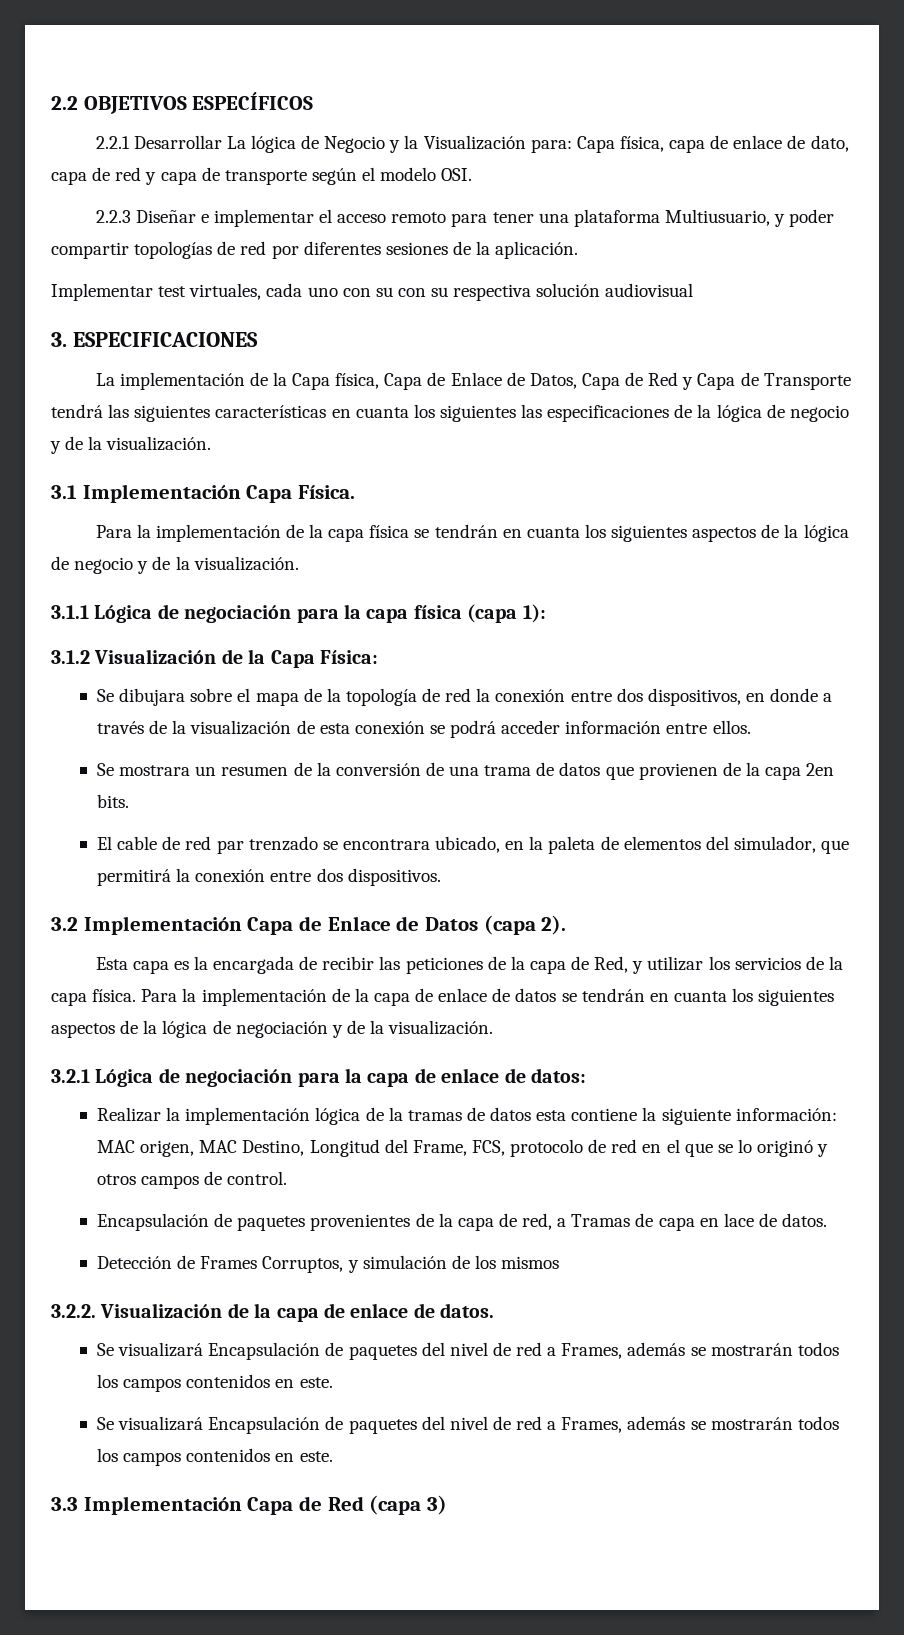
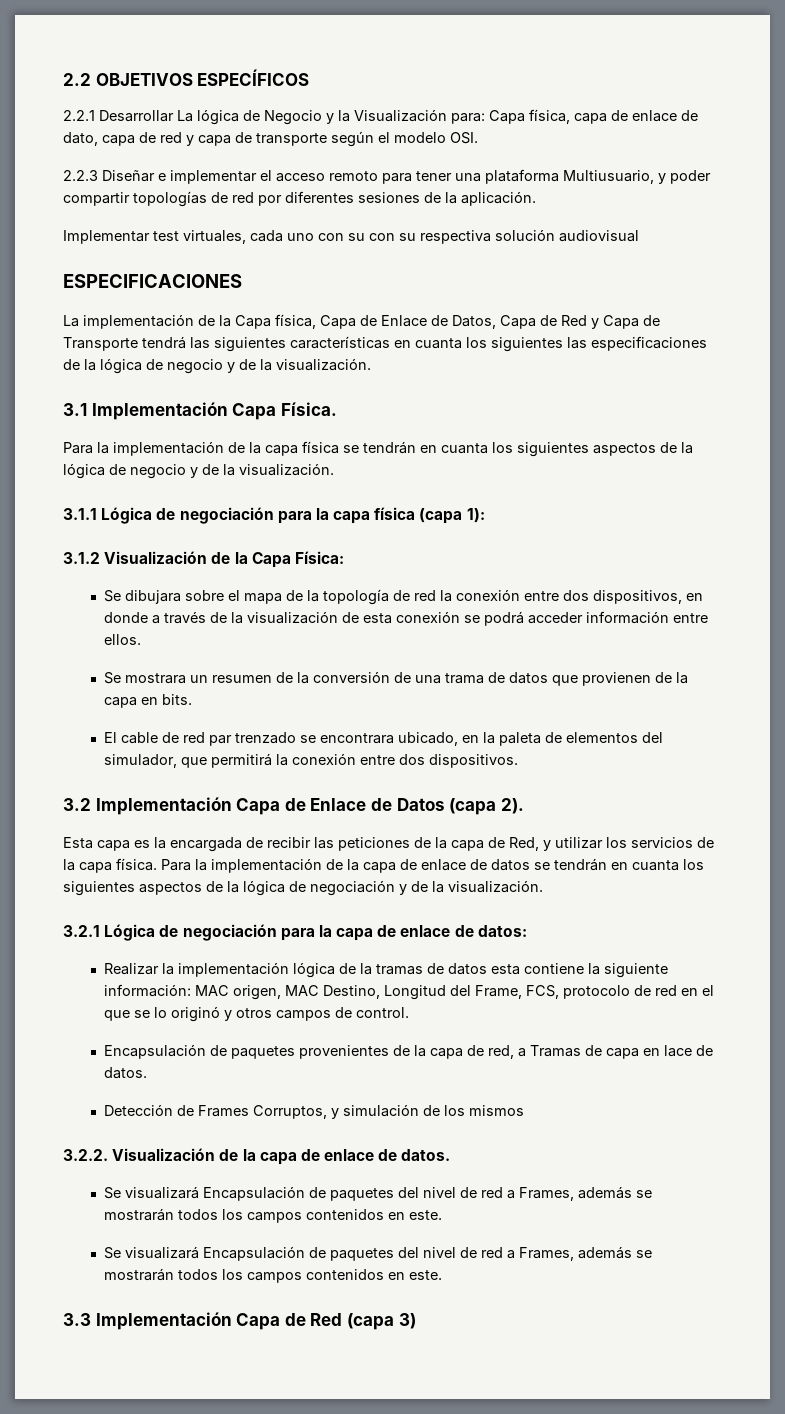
- 3. ESPECIFICACIONES
+ ESPECIFICACIONES
- Se mostrara un resumen de la conversión de una trama de datos que provienen de la capa 2en bits.
+ Se mostrara un resumen de la conversión de una trama de datos que provienen de la capa en bits.

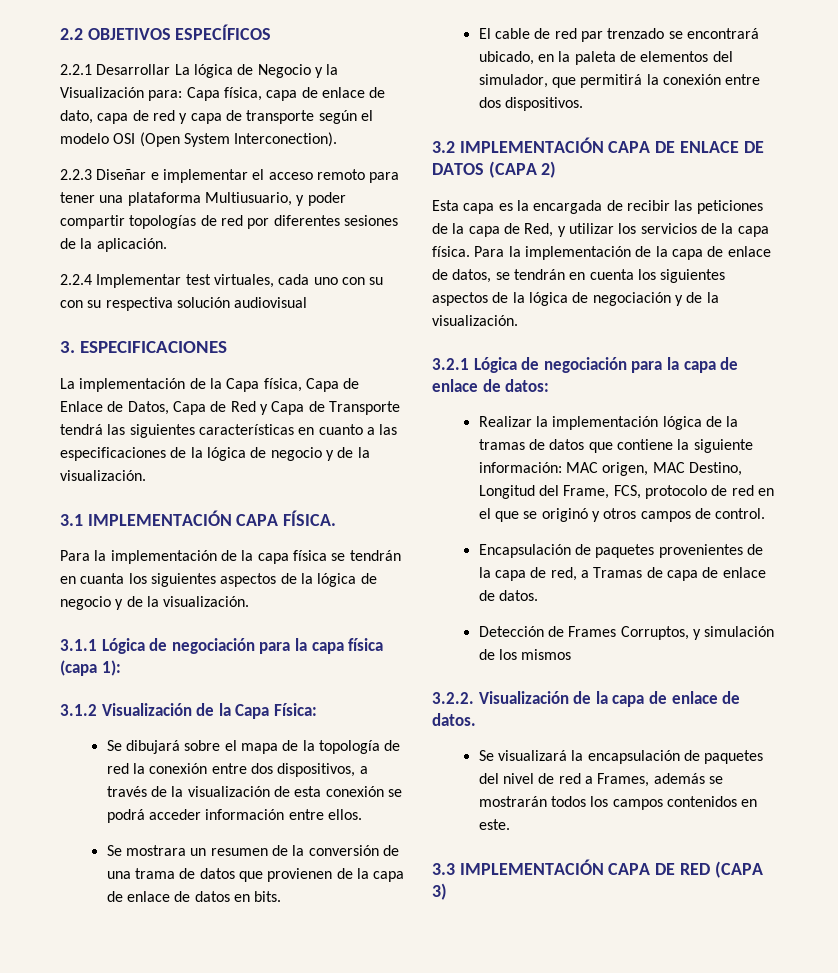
- 2.2.1 Desarrollar La lógica de Negocio y la Visualización para: Capa física, capa de enlace de dato, capa de red y capa de transporte según el modelo OSI.
+ 2.2.1 Desarrollar La lógica de Negocio y la Visualización para: Capa física, capa de enlace de dato, capa de red y capa de transporte según el modelo OSI (Open System Interconection).
- Implementar test virtuales, cada uno con su con su respectiva solución audiovisual
+ 2.2.4 Implementar test virtuales, cada uno con su con su respectiva solución audiovisual
- ESPECIFICACIONES
+ 3. ESPECIFICACIONES
- La implementación de la Capa física, Capa de Enlace de Datos, Capa de Red y Capa de Transporte tendrá las siguientes características en cuanta los siguientes las especificaciones de la lógica de negocio y de la visualización.
+ La implementación de la Capa física, Capa de Enlace de Datos, Capa de Red y Capa de Transporte tendrá las siguientes características en cuanto a las especificaciones de la lógica de negocio y de la visualización.
- 3.1 Implementación Capa Física.
+ 3.1 IMPLEMENTACIÓN CAPA FÍSICA.
- Se dibujara sobre el mapa de la topología de red la conexión entre dos dispositivos, en donde a través de la visualización de esta conexión se podrá acceder información entre ellos.
+ Se dibujará sobre el mapa de la topología de red la conexión entre dos dispositivos, a través de la visualización de esta conexión se podrá acceder información entre ellos.
- Se mostrara un resumen de la conversión de una trama de datos que provienen de la capa en bits.
+ Se mostrara un resumen de la conversión de una trama de datos que provienen de la capa de enlace de datos en bits.
- El cable de red par trenzado se encontrara ubicado, en la paleta de elementos del simulador, que permitirá la conexión entre dos dispositivos.
+ El cable de red par trenzado se encontrará ubicado, en la paleta de elementos del simulador, que permitirá la conexión entre dos dispositivos.
- 3.2 Implementación Capa de Enlace de Datos (capa 2).
+ 3.2 IMPLEMENTACIÓN CAPA DE ENLACE DE DATOS (CAPA 2)
- Para la implementación de la capa de enlace de datos se tendrán en cuanta los siguientes aspectos de la lógica de negociación y de la visualización.
+ Para la implementación de la capa de enlace de datos, se tendrán en cuenta los siguientes aspectos de la lógica de negociación y de la visualización.
- Realizar la implementación lógica de la tramas de datos esta contiene la siguiente información: MAC origen, MAC Destino, Longitud del Frame, FCS, protocolo de red en el que se lo originó y otros campos de control.
+ Realizar la implementación lógica de la tramas de datos que contiene la siguiente información: MAC origen, MAC Destino, Longitud del Frame, FCS, protocolo de red en el que se originó y otros campos de control.
- Encapsulación de paquetes provenientes de la capa de red, a Tramas de capa en lace de datos.
+ Encapsulación de paquetes provenientes de la capa de red, a Tramas de capa de enlace de datos.
  3.2.2. Visualización de la capa de enlace de datos.
- Se visualizará Encapsulación de paquetes del nivel de red a Frames, además se mostrarán todos los campos contenidos en este.
- Se visualizará Encapsulación de paquetes del nivel de red a Frames, además se mostrarán todos los campos contenidos en este.
+ Se visualizará la encapsulación de paquetes del nivel de red a Frames, además se mostrarán todos los campos contenidos en este.
- 3.3 Implementación Capa de Red (capa 3)
+ 3.3 IMPLEMENTACIÓN CAPA DE RED (CAPA 3)

